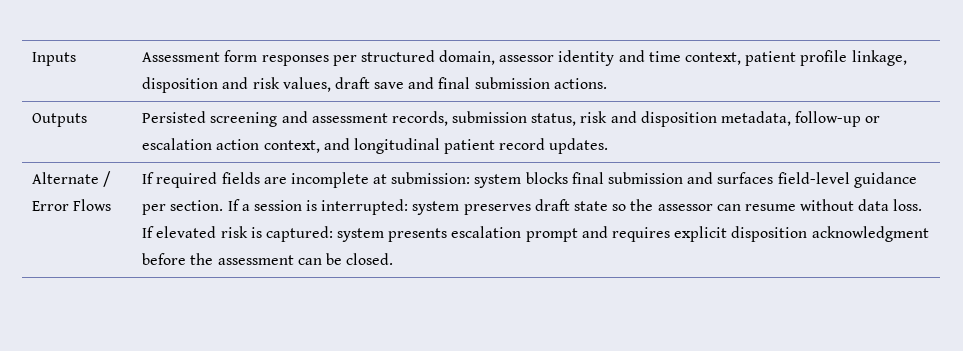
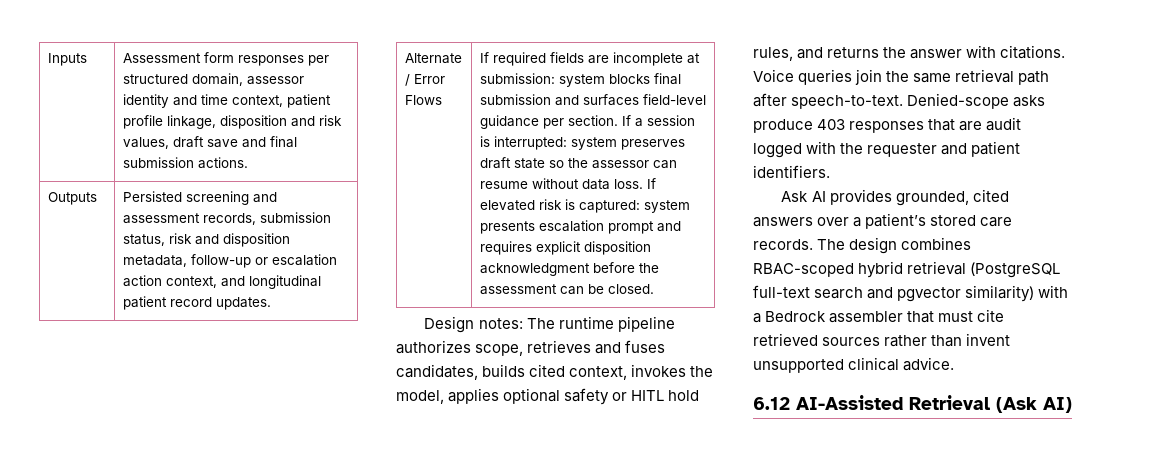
+ Design notes: The runtime pipeline authorizes scope, retrieves and fuses candidates, builds cited context, invokes the model, applies optional safety or HITL hold rules, and returns the answer with citations. Voice queries join the same retrieval path after speech-to-text. Denied-scope asks produce 403 responses that are audit logged with the requester and patient identifiers.
+ Ask AI provides grounded, cited answers over a patient’s stored care records. The design combines RBAC-scoped hybrid retrieval (PostgreSQL full-text search and pgvector similarity) with a Bedrock assembler that must cite retrieved sources rather than invent unsupported clinical advice.
+ 6.12 AI-Assisted Retrieval (Ask AI)

